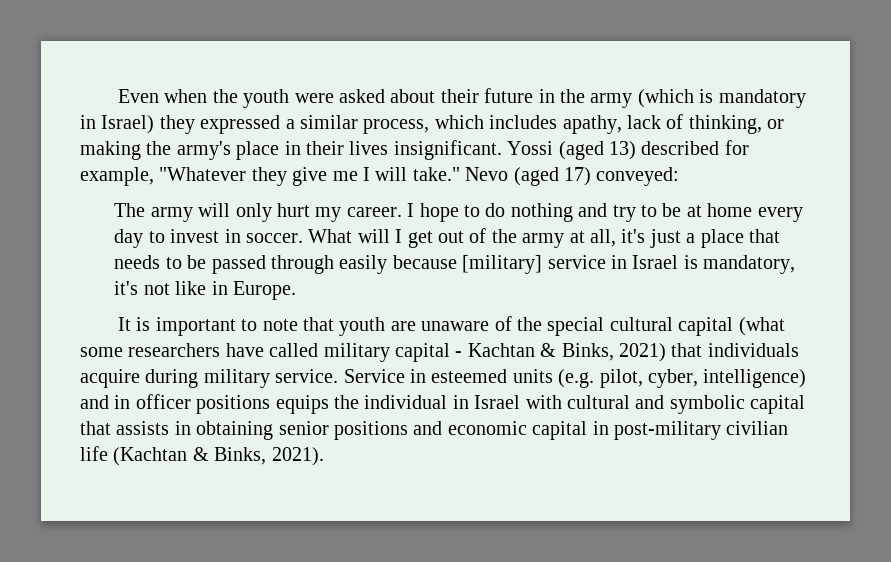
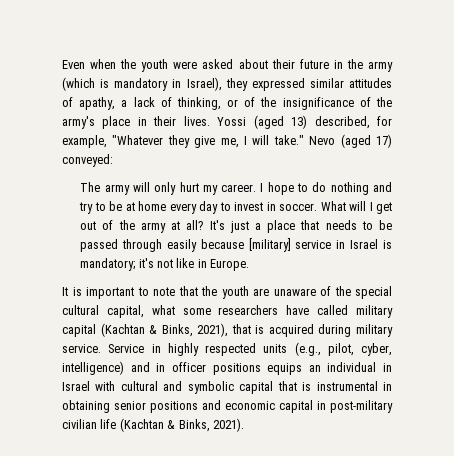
- Even when the youth were asked about their future in the army (which is mandatory in Israel) they expressed a similar process, which includes apathy, lack of thinking, or making the army's place in their lives insignificant.
+ Even when the youth were asked about their future in the army (which is mandatory in Israel), they expressed similar attitudes of apathy, a lack of thinking, or of the insignificance of the army's place in their lives.
- Yossi (aged 13) described for example, "Whatever they give me I will take."
+ Yossi (aged 13) described, for example, "Whatever they give me, I will take."
- What will I get out of the army at all, it's just a place that needs to be passed through easily because [military] service in Israel is mandatory, it's not like in Europe.
+ What will I get out of the army at all? It's just a place that needs to be passed through easily because [military] service in Israel is mandatory; it's not like in Europe.
- It is important to note that youth are unaware of the special cultural capital (what some researchers have called military capital - Kachtan & Binks, 2021) that individuals acquire during military service.
+ It is important to note that the youth are unaware of the special cultural capital, what some researchers have called military capital (Kachtan & Binks, 2021), that is acquired during military service.
- Service in esteemed units (e.g. pilot, cyber, intelligence) and in officer positions equips the individual in Israel with cultural and symbolic capital that assists in obtaining senior positions and economic capital in post-military civilian life (Kachtan & Binks, 2021).
+ Service in highly respected units (e.g., pilot, cyber, intelligence) and in officer positions equips an individual in Israel with cultural and symbolic capital that is instrumental in obtaining senior positions and economic capital in post-military civilian life (Kachtan & Binks, 2021).

